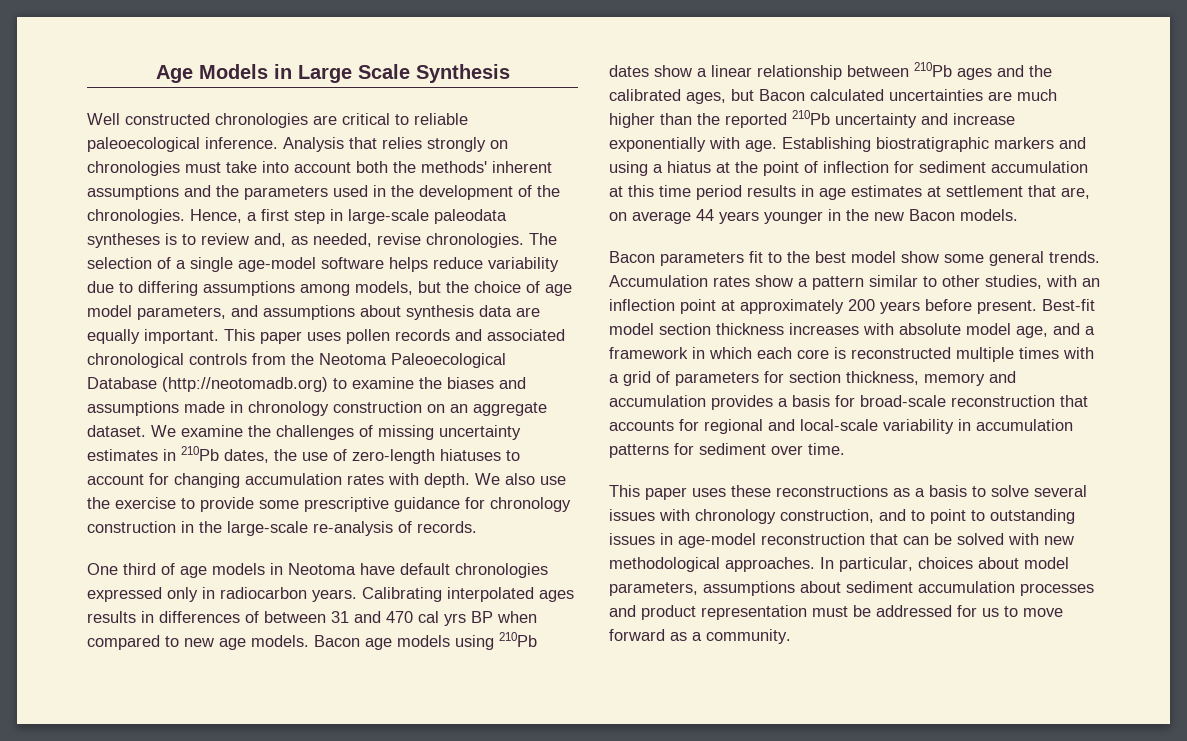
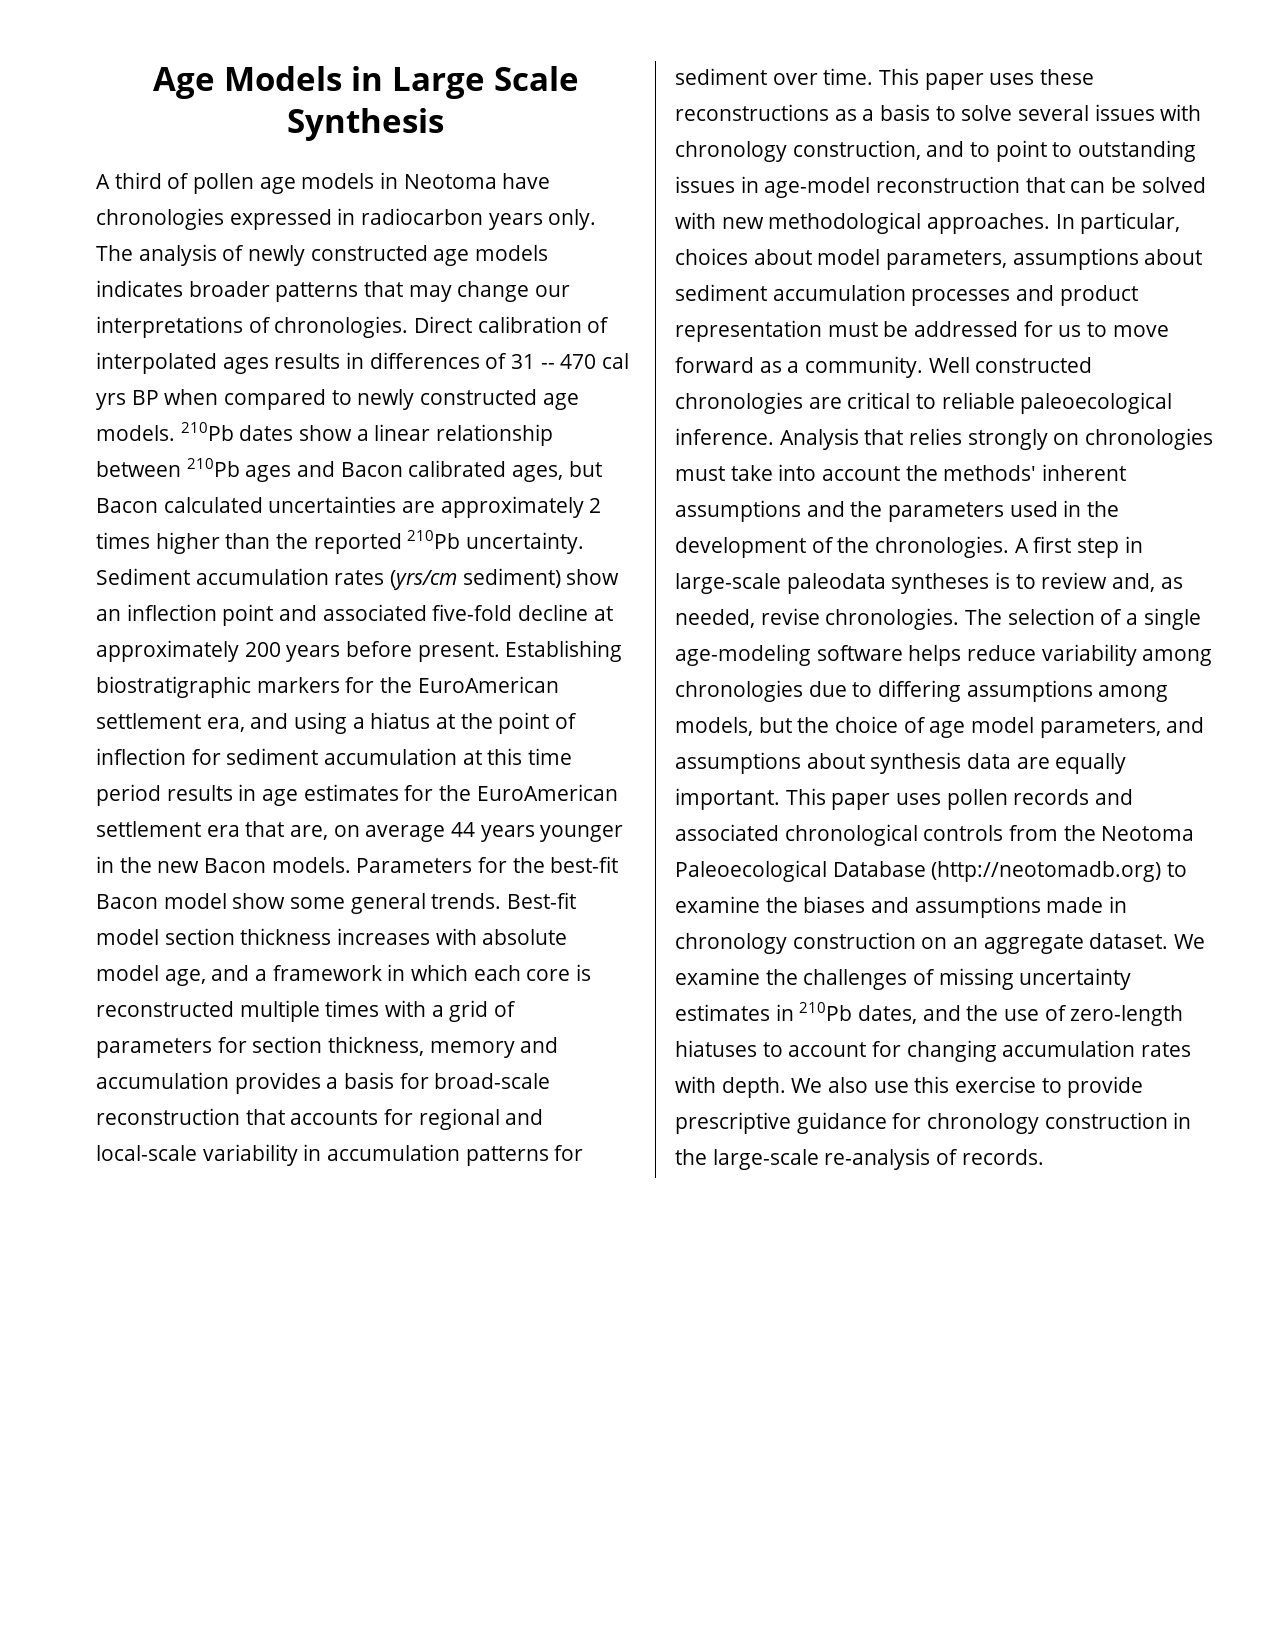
+ A third of pollen age models in Neotoma have chronologies expressed in radiocarbon years only. The analysis of newly constructed age models indicates broader patterns that may change our interpretations of chronologies. Direct calibration of interpolated ages results in differences of 31 -- 470 cal yrs BP when compared to newly constructed age models. 210Pb dates show a linear relationship between 210Pb ages and Bacon calibrated ages, but Bacon calculated uncertainties are approximately 2 times higher than the reported 210Pb uncertainty. Sediment accumulation rates (yrs/cm sediment) show an inflection point and associated five-fold decline at approximately 200 years before present. Establishing biostratigraphic markers for the EuroAmerican settlement era, and using a hiatus at the point of inflection for sediment accumulation at this time period results in age estimates for the EuroAmerican settlement era that are, on average 44 years younger in the new Bacon models. Parameters for the best-fit Bacon model show some general trends. Best-fit model section thickness increases with absolute model age, and a framework in which each core is reconstructed multiple times with a grid of parameters for section thickness, memory and accumulation provides a basis for broad-scale reconstruction that accounts for regional and local-scale variability in accumulation patterns for sediment over time. This paper uses these reconstructions as a basis to solve several issues with chronology construction, and to point to outstanding issues in age-model reconstruction that can be solved with new methodological approaches. In particular, choices about model parameters, assumptions about sediment accumulation processes and product representation must be addressed for us to move forward as a community.
- Analysis that relies strongly on chronologies must take into account both the methods' inherent assumptions and the parameters used in the development of the chronologies.
+ Analysis that relies strongly on chronologies must take into account the methods' inherent assumptions and the parameters used in the development of the chronologies.
- Hence, a first step in large-scale paleodata syntheses is to review and, as needed, revise chronologies.
+ A first step in large-scale paleodata syntheses is to review and, as needed, revise chronologies.
- The selection of a single age-model software helps reduce variability due to differing assumptions among models, but the choice of age model parameters, and assumptions about synthesis data are equally important.
+ The selection of a single age-modeling software helps reduce variability among chronologies due to differing assumptions among models, but the choice of age model parameters, and assumptions about synthesis data are equally important.
- We examine the challenges of missing uncertainty estimates in 210Pb dates, the use of zero-length hiatuses to account for changing accumulation rates with depth.
+ We examine the challenges of missing uncertainty estimates in 210Pb dates, and the use of zero-length hiatuses to account for changing accumulation rates with depth.
- We also use the exercise to provide some prescriptive guidance for chronology construction in the large-scale re-analysis of records.
+ We also use this exercise to provide prescriptive guidance for chronology construction in the large-scale re-analysis of records.
- One third of age models in Neotoma have default chronologies expressed only in radiocarbon years. Calibrating interpolated ages results in differences of between 31 and 470 cal yrs BP when compared to new age models. Bacon age models using 210Pb dates show a linear relationship between 210Pb ages and the calibrated ages, but Bacon calculated uncertainties are much higher than the reported 210Pb uncertainty and increase exponentially with age. Establishing biostratigraphic markers and using a hiatus at the point of inflection for sediment accumulation at this time period results in age estimates at settlement that are, on average 44 years younger in the new Bacon models.
- Bacon parameters fit to the best model show some general trends. Accumulation rates show a pattern similar to other studies, with an inflection point at approximately 200 years before present. Best-fit model section thickness increases with absolute model age, and a framework in which each core is reconstructed multiple times with a grid of parameters for section thickness, memory and accumulation provides a basis for broad-scale reconstruction that accounts for regional and local-scale variability in accumulation patterns for sediment over time.
- This paper uses these reconstructions as a basis to solve several issues with chronology construction, and to point to outstanding issues in age-model reconstruction that can be solved with new methodological approaches. In particular, choices about model parameters, assumptions about sediment accumulation processes and product representation must be addressed for us to move forward as a community.

